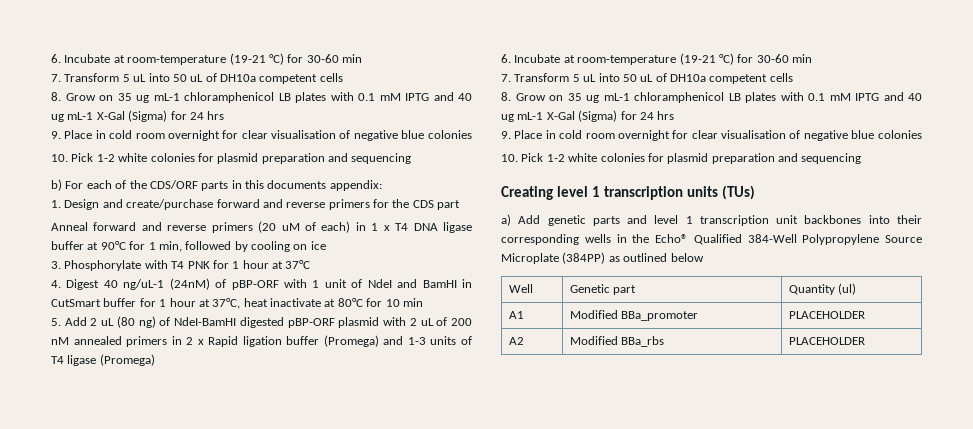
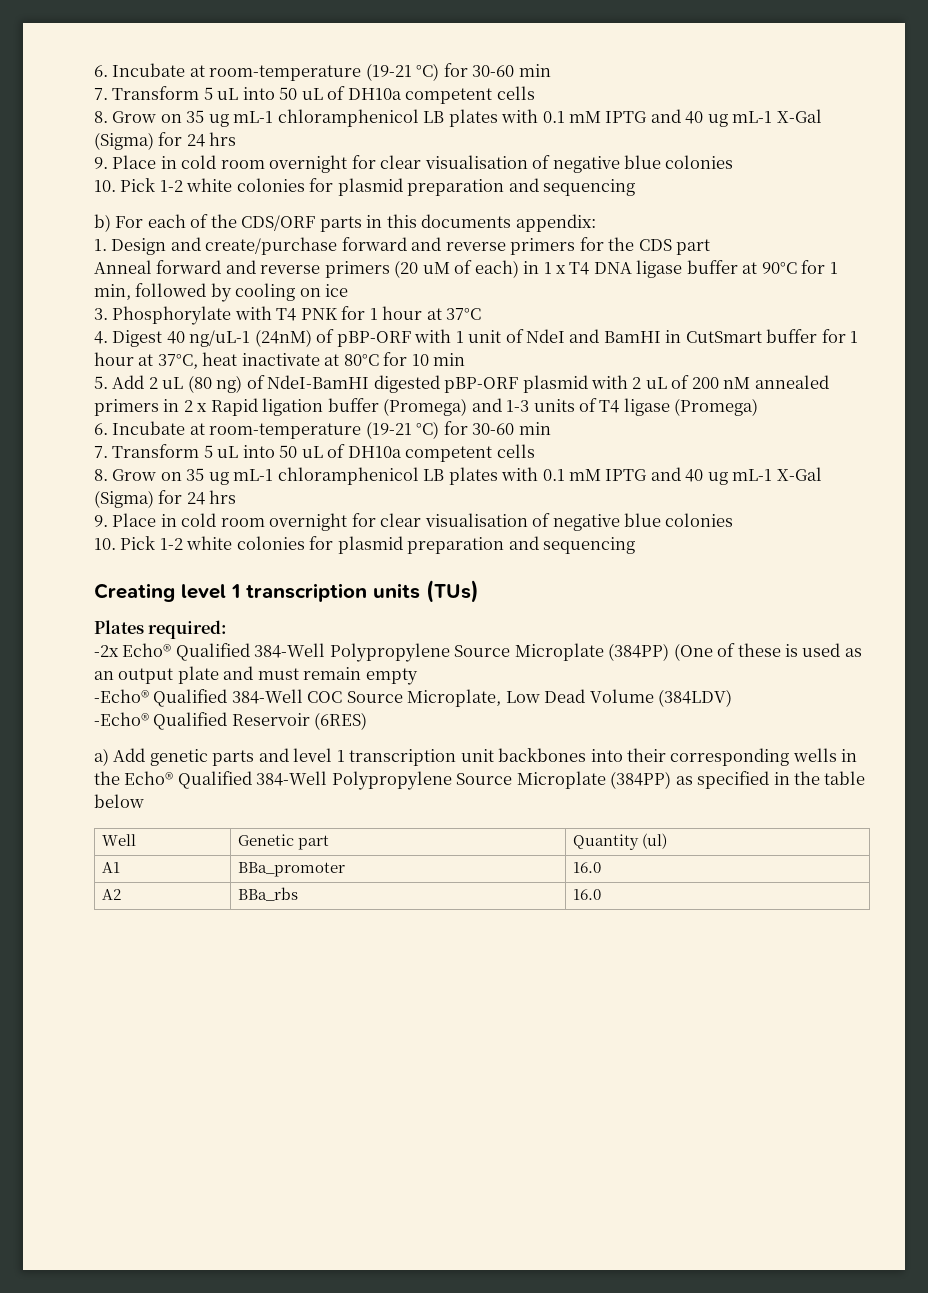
+ Plates required:
+ -2x Echo® Qualified 384-Well Polypropylene Source Microplate (384PP) (One of these is used as an output plate and must remain empty
+ -Echo® Qualified 384-Well COC Source Microplate, Low Dead Volume (384LDV)
+ -Echo® Qualified Reservoir (6RES)
- a) Add genetic parts and level 1 transcription unit backbones into their corresponding wells in the Echo® Qualified 384-Well Polypropylene Source Microplate (384PP) as outlined below
+ a) Add genetic parts and level 1 transcription unit backbones into their corresponding wells in the Echo® Qualified 384-Well Polypropylene Source Microplate (384PP) as specified in the table below
- A1 | Modified BBa_promoter | PLACEHOLDER
+ A1 | BBa_promoter | 16.0
- A2 | Modified BBa_rbs | PLACEHOLDER
+ A2 | BBa_rbs | 16.0

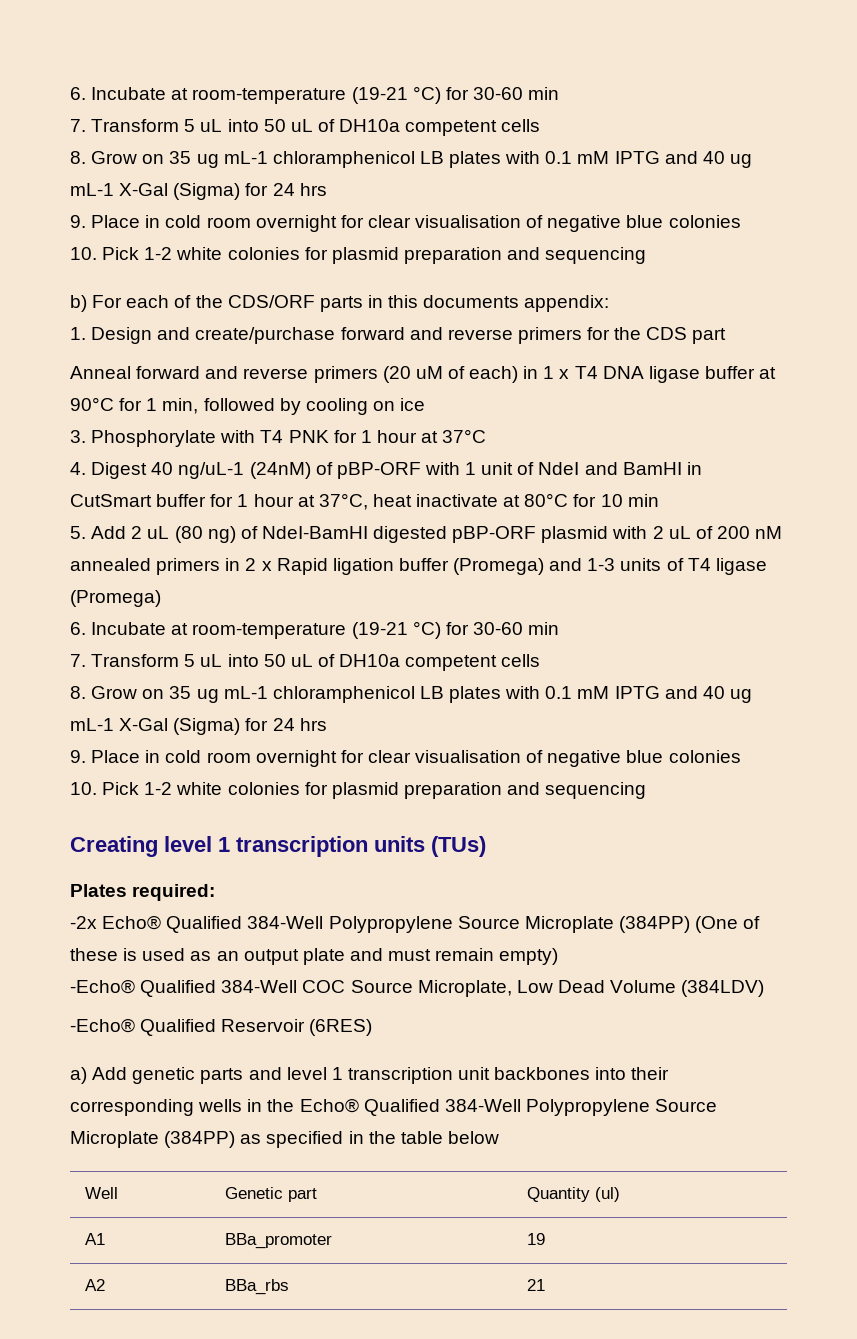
- -2x Echo® Qualified 384-Well Polypropylene Source Microplate (384PP) (One of these is used as an output plate and must remain empty
+ -2x Echo® Qualified 384-Well Polypropylene Source Microplate (384PP) (One of these is used as an output plate and must remain empty)
- A1 | BBa_promoter | 16.0
+ A1 | BBa_promoter | 19
- A2 | BBa_rbs | 16.0
+ A2 | BBa_rbs | 21

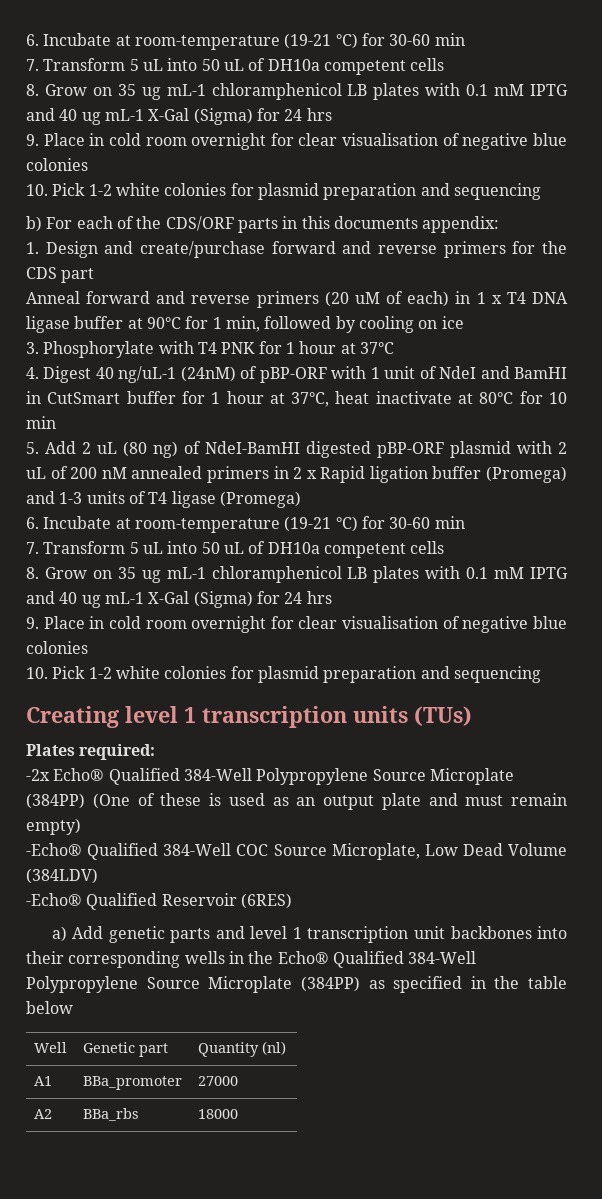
- Well | Genetic part | Quantity (ul)
+ Well | Genetic part | Quantity (nl)
- A1 | BBa_promoter | 19
+ A1 | BBa_promoter | 27000
- A2 | BBa_rbs | 21
+ A2 | BBa_rbs | 18000

